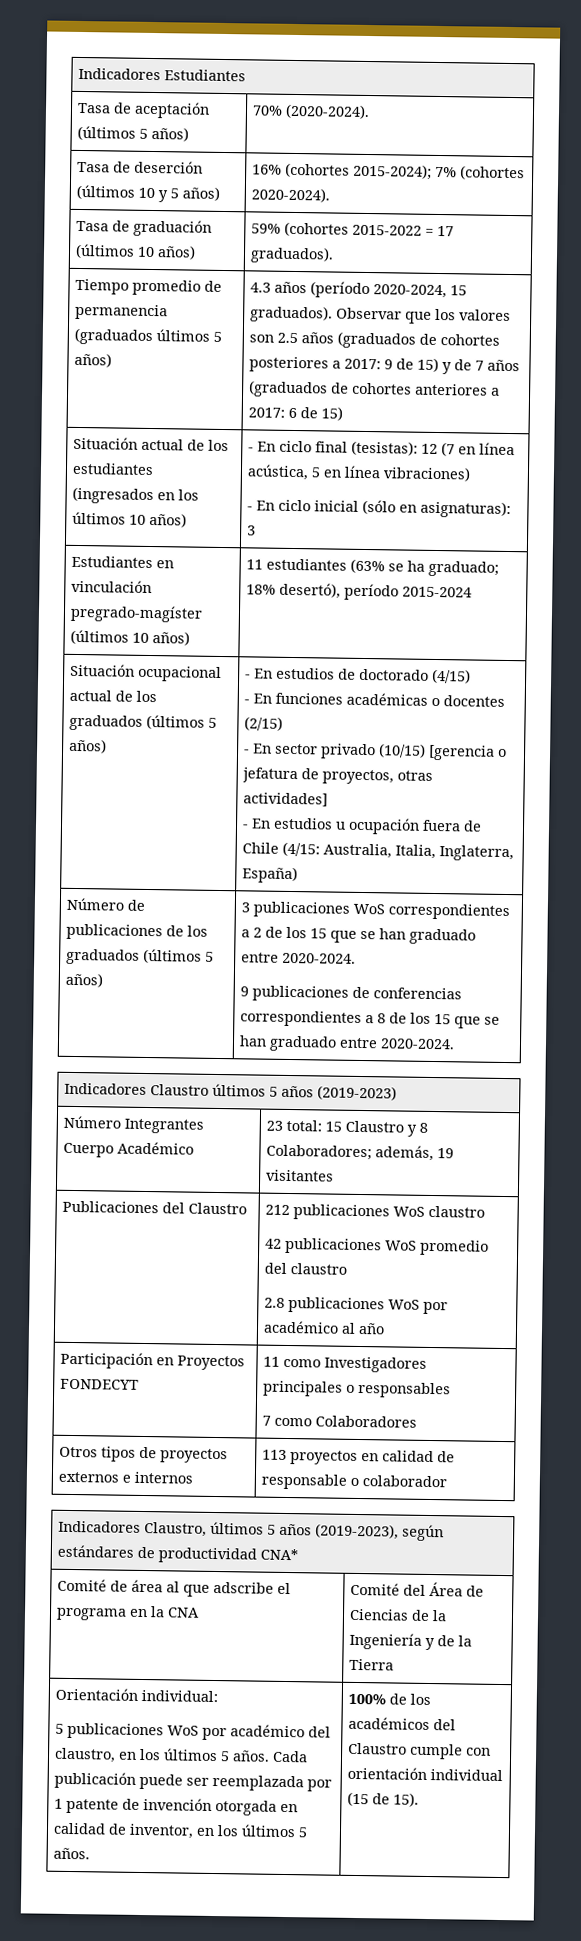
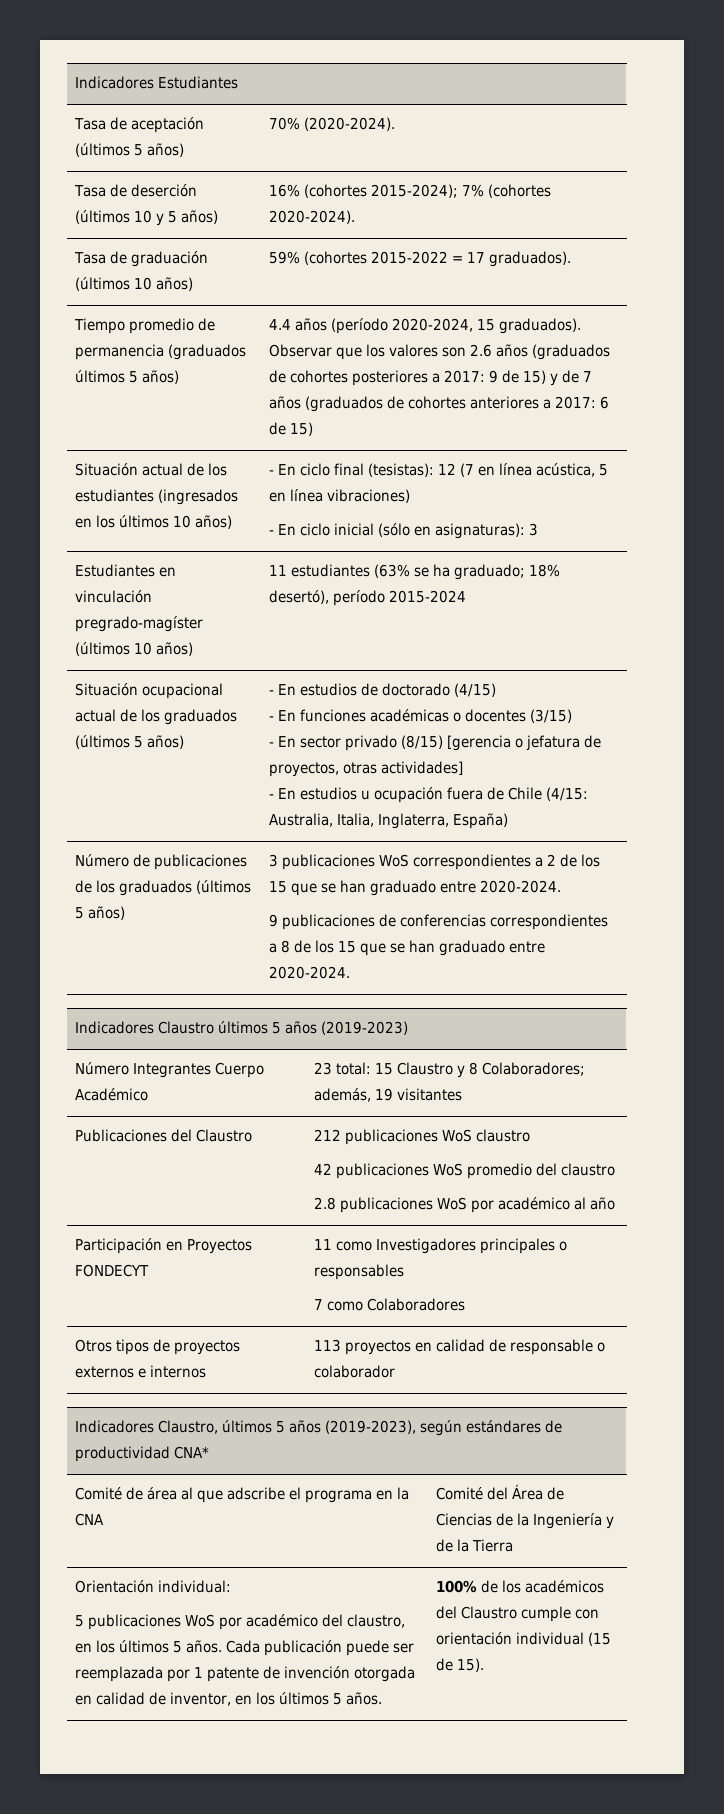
- 4.3 años (período 2020-2024, 15 graduados).
+ 4.4 años (período 2020-2024, 15 graduados).
- Observar que los valores son 2.5 años (graduados de cohortes posteriores a 2017: 9 de 15) y de 7 años (graduados de cohortes anteriores a 2017: 6 de 15)
+ Observar que los valores son 2.6 años (graduados de cohortes posteriores a 2017: 9 de 15) y de 7 años (graduados de cohortes anteriores a 2017: 6 de 15)
- - En funciones académicas o docentes (2/15)
+ - En funciones académicas o docentes (3/15)
- - En sector privado (10/15) [gerencia o jefatura de proyectos, otras actividades]
+ - En sector privado (8/15) [gerencia o jefatura de proyectos, otras actividades]

